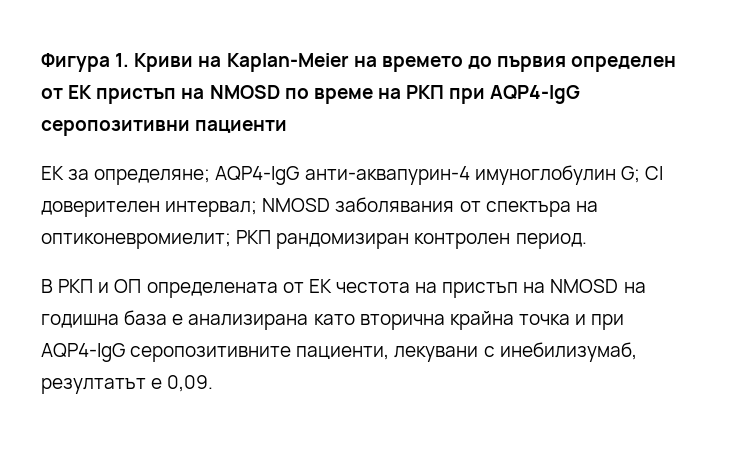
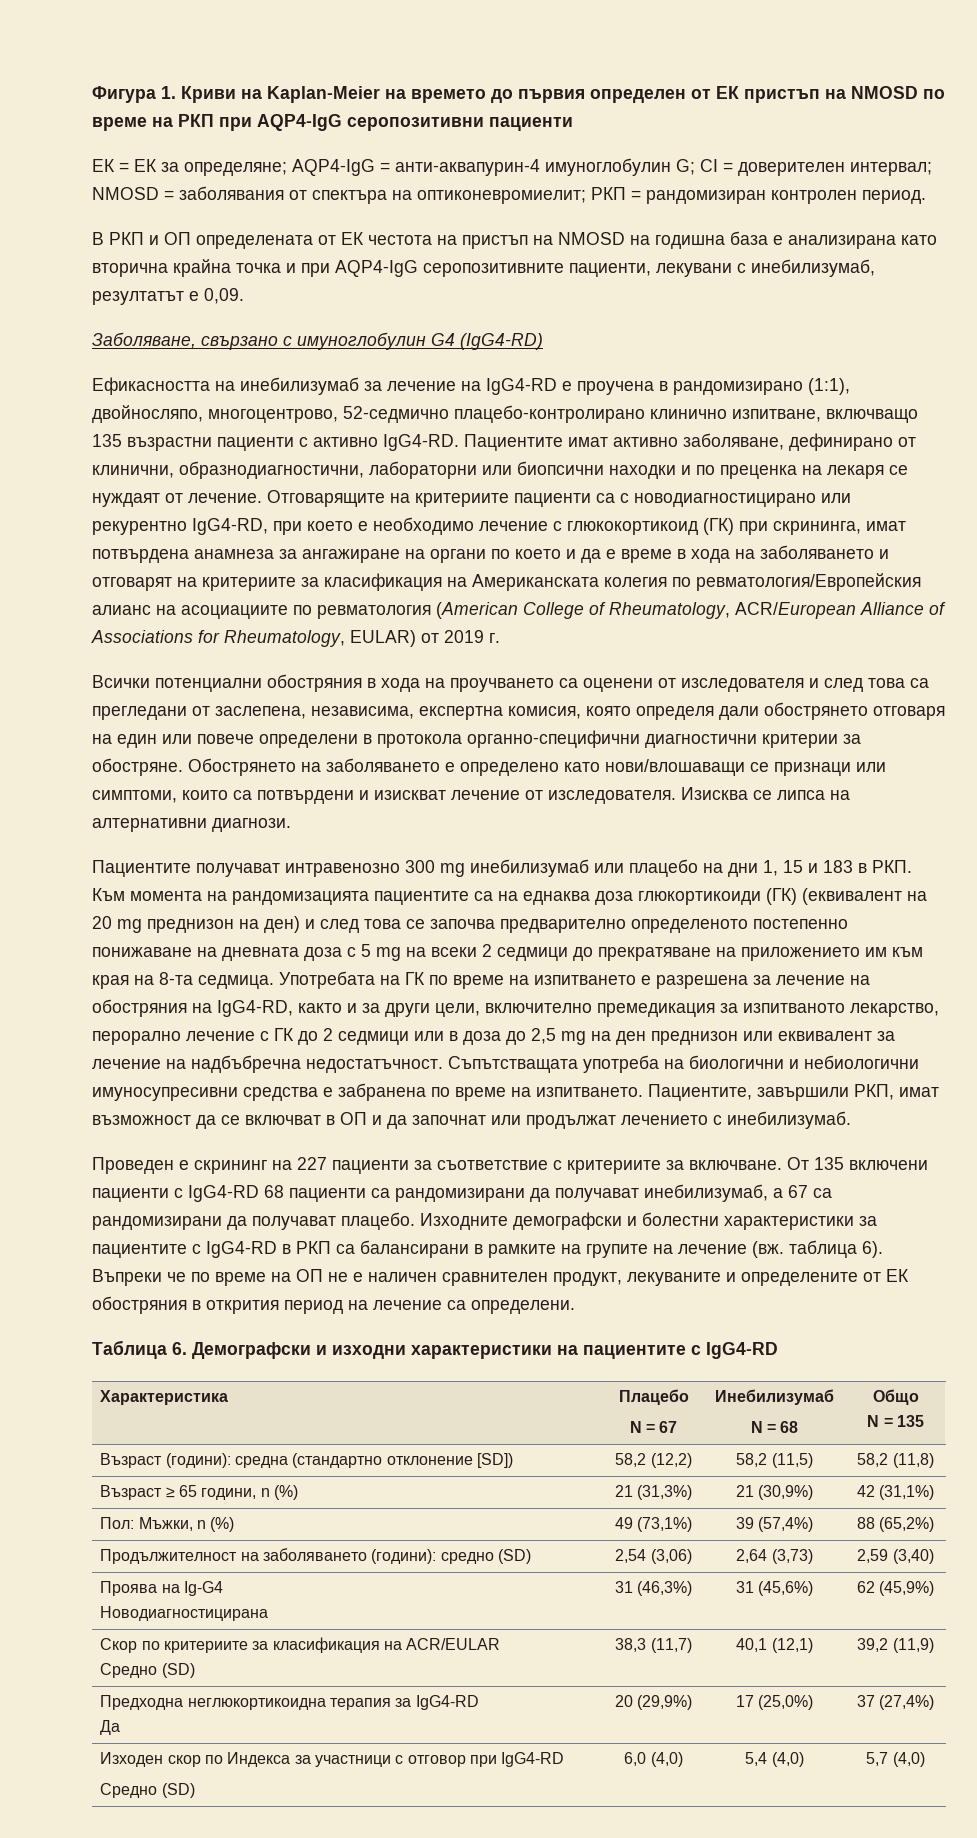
- ЕК за определяне; AQP4-IgG анти-аквапурин-4 имуноглобулин G; CI доверителен интервал; NMOSD заболявания от спектъра на оптиконевромиелит; РКП рандомизиран контролен период.
+ ЕК = ЕК за определяне; AQP4-IgG = анти-аквапурин-4 имуноглобулин G; CI = доверителен интервал; NMOSD = заболявания от спектъра на оптиконевромиелит; РКП = рандомизиран контролен период.
+ Заболяване, свързано с имуноглобулин G4 (IgG4-RD)
+ Ефикасността на инебилизумаб за лечение на IgG4-RD е проучена в рандомизирано (1:1), двойносляпо, многоцентрово, 52-седмично плацебо-контролирано клинично изпитване, включващо 135 възрастни пациенти с активно IgG4-RD. Пациентите имат активно заболяване, дефинирано от клинични, образнодиагностични, лабораторни или биопсични находки и по преценка на лекаря се нуждаят от лечение. Отговарящите на критериите пациенти са с новодиагностицирано или рекурентно IgG4-RD, при което е необходимо лечение с глюкокортикоид (ГК) при скрининга, имат потвърдена анамнеза за ангажиране на органи по което и да е време в хода на заболяването и отговарят на критериите за класификация на Американската колегия по ревматология/Европейския алианс на асоциациите по ревматология (American College of Rheumatology, ACR/European Alliance of Associations for Rheumatology, EULAR) от 2019 г.
+ Всички потенциални обостряния в хода на проучването са оценени от изследователя и след това са прегледани от заслепена, независима, експертна комисия, която определя дали обострянето отговаря на един или повече определени в протокола органно-специфични диагностични критерии за обостряне. Обострянето на заболяването е определено като нови/влошаващи се признаци или симптоми, които са потвърдени и изискват лечение от изследователя. Изисква се липса на алтернативни диагнози.
+ Пациентите получават интравенозно 300 mg инебилизумаб или плацебо на дни 1, 15 и 183 в РКП. Към момента на рандомизацията пациентите са на еднаква доза глюкортикоиди (ГК) (еквивалент на 20 mg преднизон на ден) и след това се започва предварително определеното постепенно понижаване на дневната доза с 5 mg на всеки 2 седмици до прекратяване на приложението им към края на 8-та седмица. Употребата на ГК по време на изпитването е разрешена за лечение на обостряния на IgG4-RD, както и за други цели, включително премедикация за изпитваното лекарство, перорално лечение с ГК до 2 седмици или в доза до 2,5 mg на ден преднизон или еквивалент за лечение на надбъбречна недостатъчност. Съпътстващата употреба на биологични и небиологични имуносупресивни средства е забранена по време на изпитването. Пациентите, завършили РКП, имат възможност да се включват в ОП и да започнат или продължат лечението с инебилизумаб.
+ Проведен е скрининг на 227 пациенти за съответствие с критериите за включване. От 135 включени пациенти с IgG4-RD 68 пациенти са рандомизирани да получават инебилизумаб, а 67 са рандомизирани да получават плацебо. Изходните демографски и болестни характеристики за пациентите с IgG4-RD в РКП са балансирани в рамките на групите на лечение (вж. таблица 6). Въпреки че по време на ОП не е наличен сравнителен продукт, лекуваните и определените от ЕК обостряния в открития период на лечение са определени.
+ Таблица 6. Демографски и изходни характеристики на пациентите с IgG4-RD
+ Характеристика | Плацебо
+ N = 67 | Инебилизумаб
+ N = 68 | Общо
+ N = 135
+ Възраст (години): средна (стандартно отклонение [SD]) | 58,2 (12,2) | 58,2 (11,5) | 58,2 (11,8)
+ Възраст ≥ 65 години, n (%) | 21 (31,3%) | 21 (30,9%) | 42 (31,1%)
+ Пол: Мъжки, n (%) | 49 (73,1%) | 39 (57,4%) | 88 (65,2%)
+ Продължителност на заболяването (години): средно (SD) | 2,54 (3,06) | 2,64 (3,73) | 2,59 (3,40)
+ Проява на Ig-G4
+ Новодиагностицирана | 31 (46,3%) | 31 (45,6%) | 62 (45,9%)
+ Скор по критериите за класификация на ACR/EULAR
+ Средно (SD) | 38,3 (11,7) | 40,1 (12,1) | 39,2 (11,9)
+ Предходна неглюкортикоидна терапия за IgG4-RD
+ Да | 20 (29,9%) | 17 (25,0%) | 37 (27,4%)
+ Изходен скор по Индекса за участници с отговор при IgG4-RD
+ Средно (SD) | 6,0 (4,0) | 5,4 (4,0) | 5,7 (4,0)

